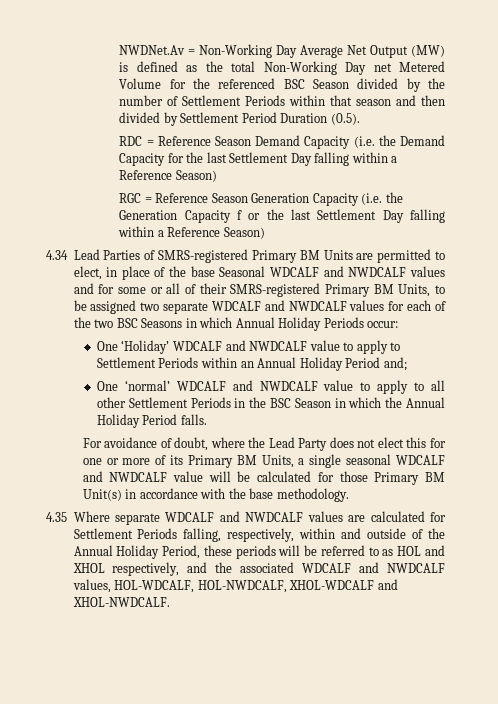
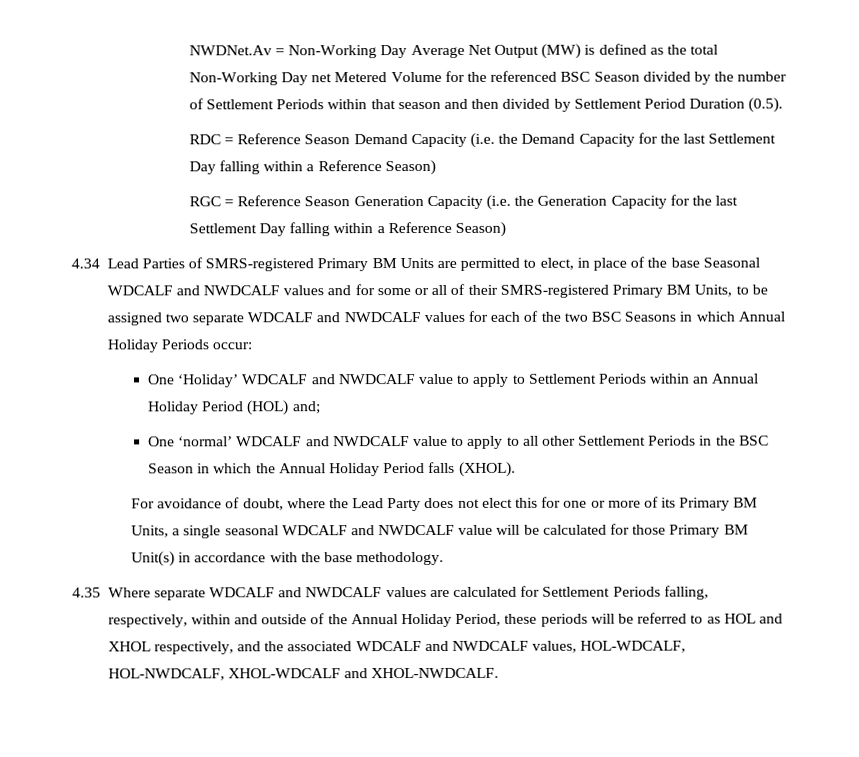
- RGC = Reference Season Generation Capacity (i.e. the Generation Capacity f or the last Settlement Day falling within a Reference Season)
+ RGC = Reference Season Generation Capacity (i.e. the Generation Capacity for the last Settlement Day falling within a Reference Season)
- One ‘Holiday’ WDCALF and NWDCALF value to apply to Settlement Periods within an Annual Holiday Period and;
+ One ‘Holiday’ WDCALF and NWDCALF value to apply to Settlement Periods within an Annual Holiday Period (HOL) and;
- One ‘normal’ WDCALF and NWDCALF value to apply to all other Settlement Periods in the BSC Season in which the Annual Holiday Period falls.
+ One ‘normal’ WDCALF and NWDCALF value to apply to all other Settlement Periods in the BSC Season in which the Annual Holiday Period falls (XHOL).

